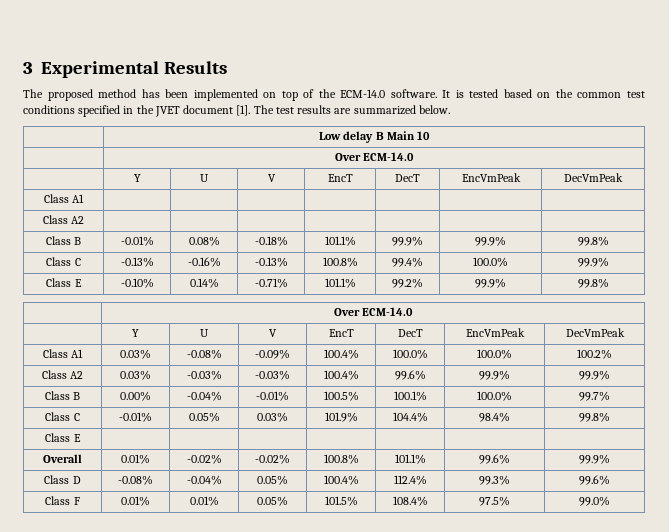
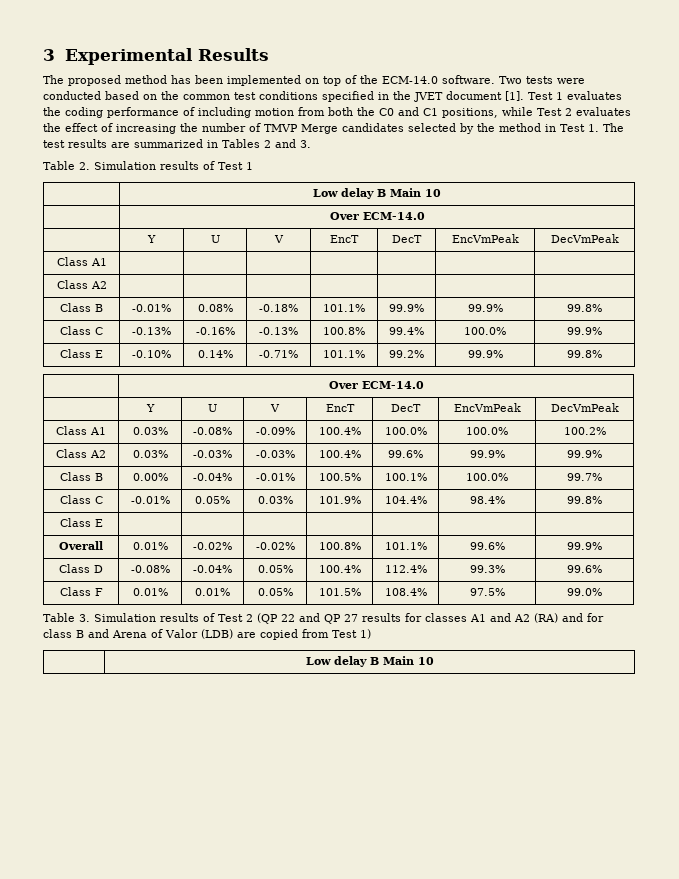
- It is tested based on the common test conditions specified in the JVET document [1].
+ Two tests were conducted based on the common test conditions specified in the JVET document [1].
- The test results are summarized below.
+ Test 1 evaluates the coding performance of including motion from both the C0 and C1 positions, while Test 2 evaluates the effect of increasing the number of TMVP Merge candidates selected by the method in Test 1. The test results are summarized in Tables 2 and 3.
+ Table 2. Simulation results of Test 1
+ Table 3. Simulation results of Test 2 (QP 22 and QP 27 results for classes A1 and A2 (RA) and for class B and Arena of Valor (LDB) are copied from Test 1)
+ | Low delay B Main 10

